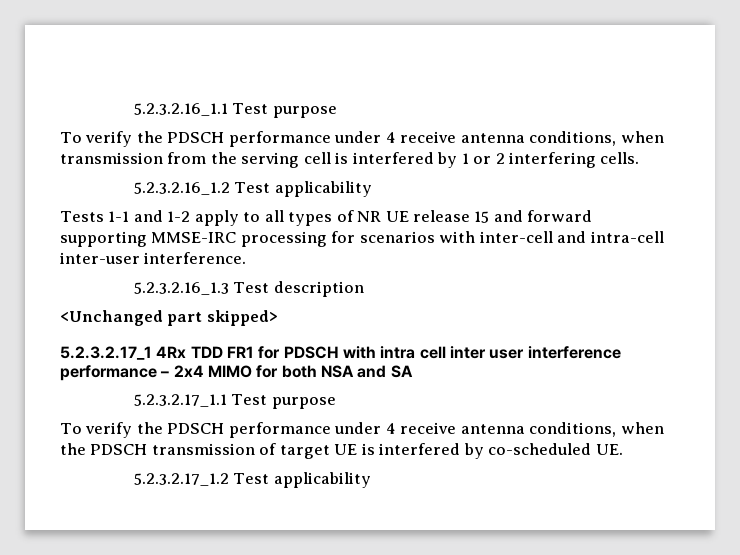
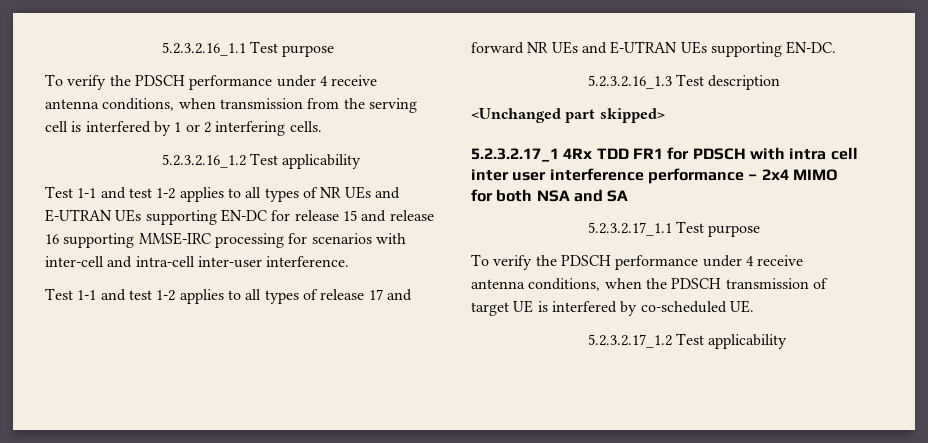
- Tests 1-1 and 1-2 apply to all types of NR UE release 15 and forward supporting MMSE-IRC processing for scenarios with inter-cell and intra-cell inter-user interference.
+ Test 1-1 and test 1-2 applies to all types of NR UEs and E-UTRAN UEs supporting EN-DC for release 15 and release 16 supporting MMSE-IRC processing for scenarios with inter-cell and intra-cell inter-user interference.
+ Test 1-1 and test 1-2 applies to all types of release 17 and forward NR UEs and E-UTRAN UEs supporting EN-DC.

